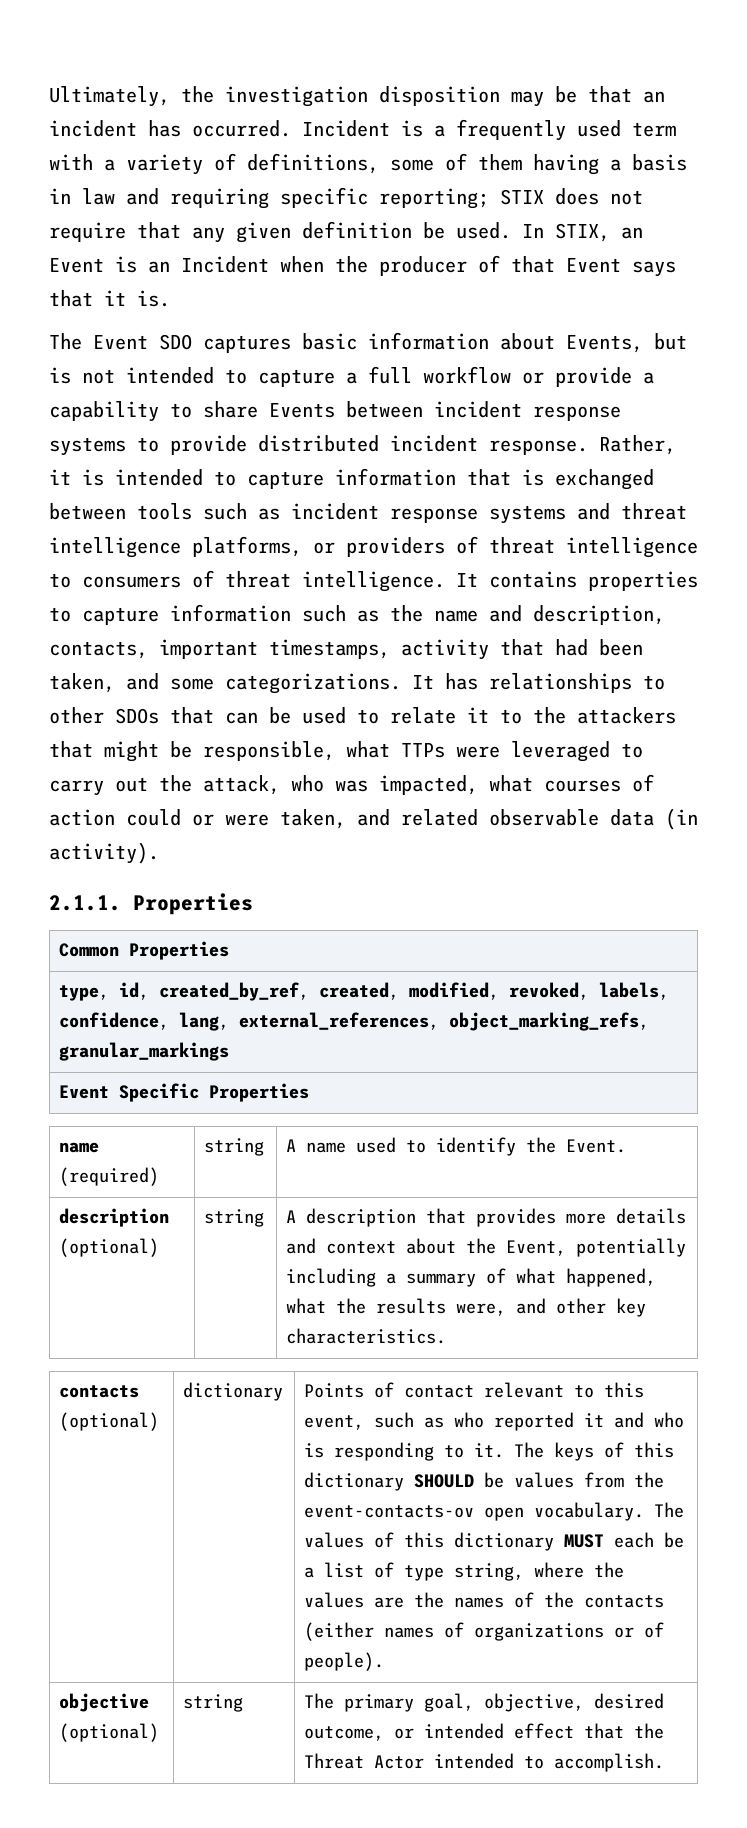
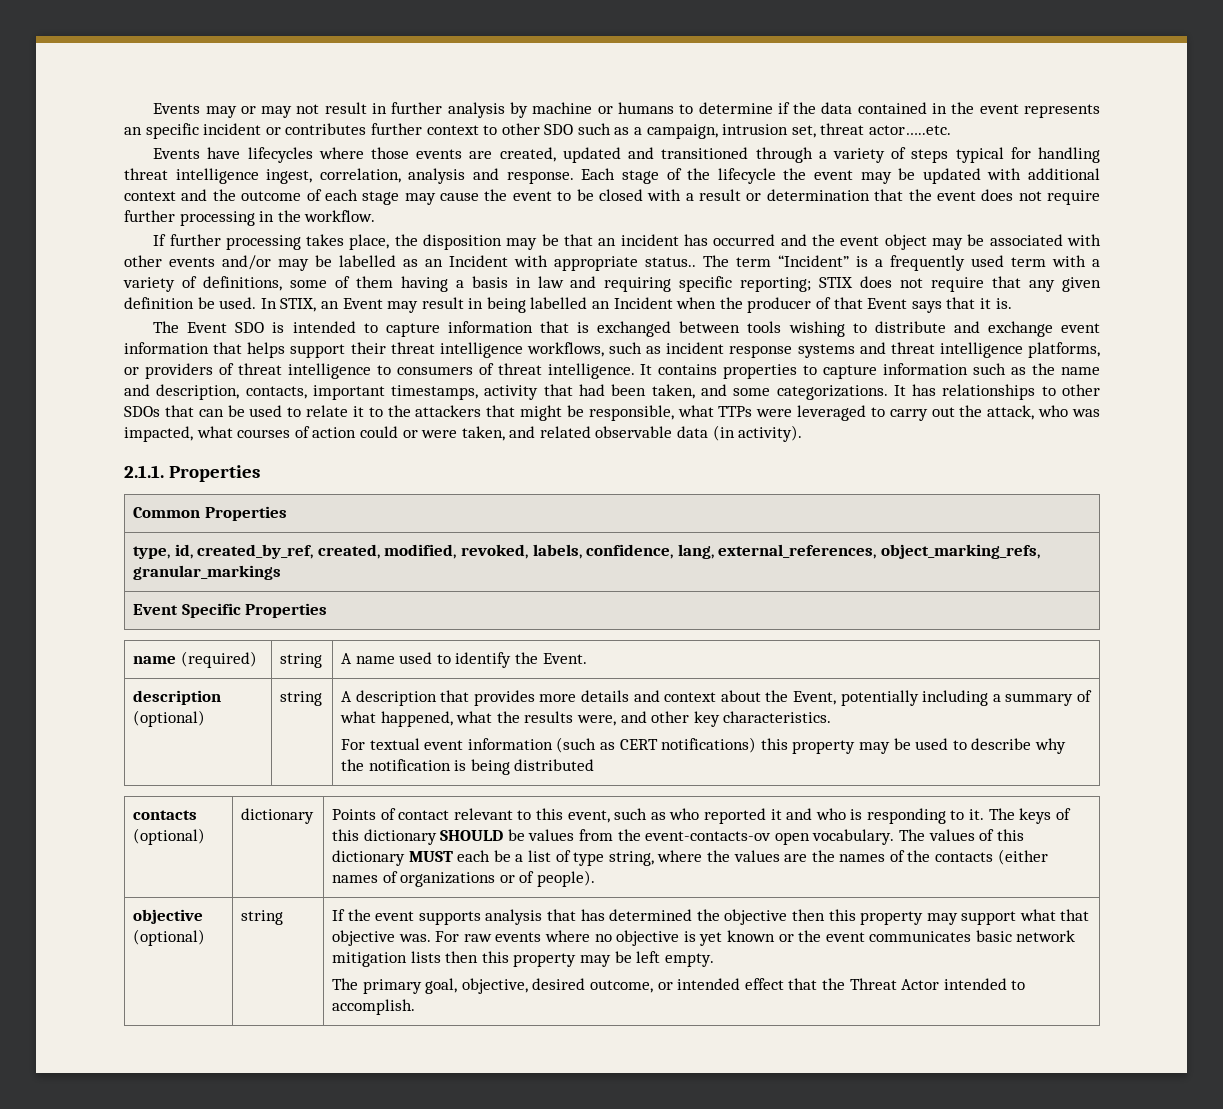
- Ultimately, the investigation disposition may be that an incident has occurred. Incident is a frequently used term with a variety of definitions, some of them having a basis in law and requiring specific reporting; STIX does not require that any given definition be used.
+ Events may or may not result in further analysis by machine or humans to determine if the data contained in the event represents an specific incident or contributes further context to other SDO such as a campaign, intrusion set, threat actor…..etc.
+ Events have lifecycles where those events are created, updated and transitioned through a variety of steps typical for handling threat intelligence ingest, correlation, analysis and response. Each stage of the lifecycle the event may be updated with additional context and the outcome of each stage may cause the event to be closed with a result or determination that the event does not require further processing in the workflow.
+ If further processing takes place, the disposition may be that an incident has occurred and the event object may be associated with other events and/or may be labelled as an Incident with appropriate status.. The term “Incident” is a frequently used term with a variety of definitions, some of them having a basis in law and requiring specific reporting; STIX does not require that any given definition be used.
- In STIX, an Event is an Incident when the producer of that Event says that it is.
+ In STIX, an Event may result in being labelled an Incident when the producer of that Event says that it is.
- The Event SDO captures basic information about Events, but is not intended to capture a full workflow or provide a capability to share Events between incident response systems to provide distributed incident response. Rather, it is intended to capture information that is exchanged between tools such as incident response systems and threat intelligence platforms, or providers of threat intelligence to consumers of threat intelligence.
+ The Event SDO is intended to capture information that is exchanged between tools wishing to distribute and exchange event information that helps support their threat intelligence workflows, such as incident response systems and threat intelligence platforms, or providers of threat intelligence to consumers of threat intelligence.
+ For textual event information (such as CERT notifications) this property may be used to describe why the notification is being distributed
+ If the event supports analysis that has determined the objective then this property may support what that objective was. For raw events where no objective is yet known or the event communicates basic network mitigation lists then this property may be left empty.

